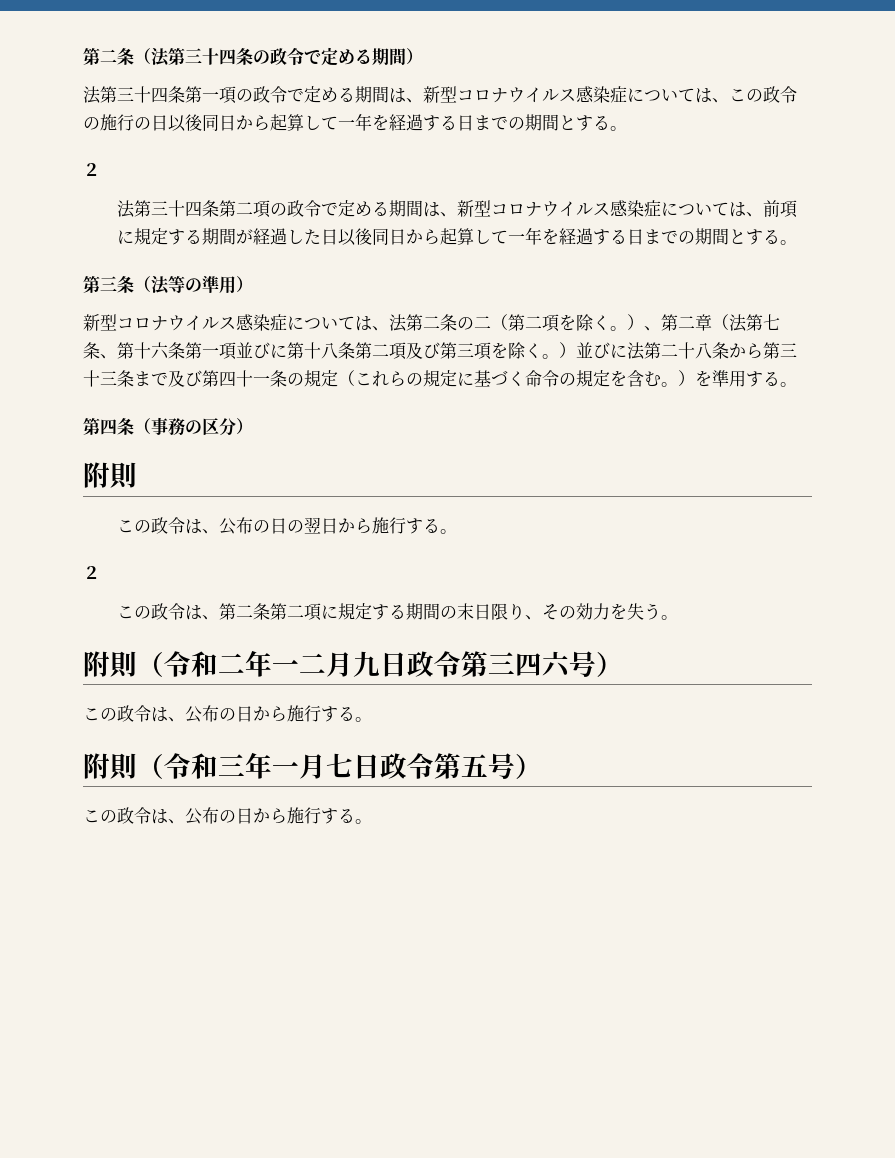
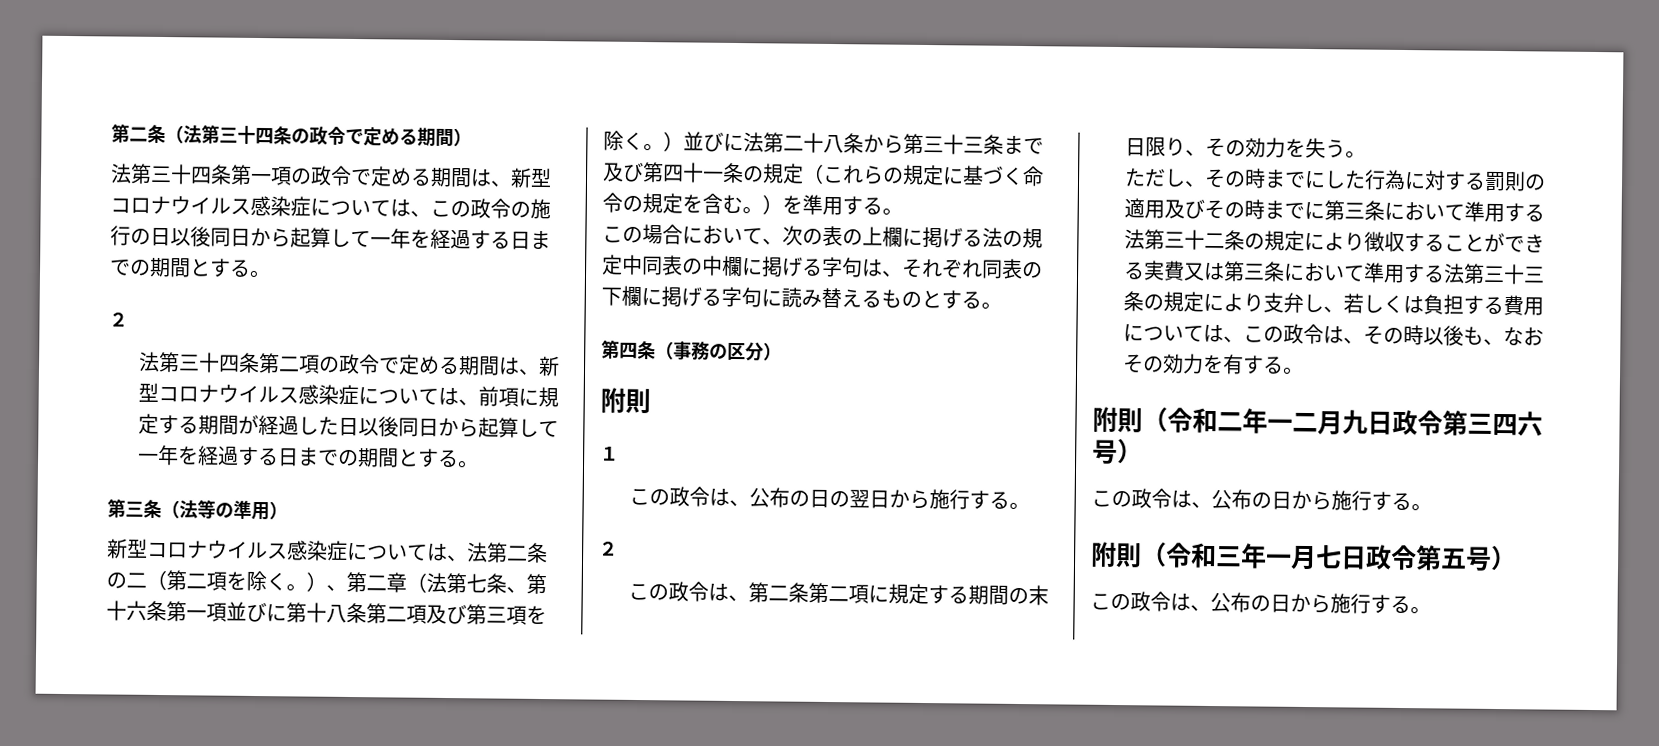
+ この場合において、次の表の上欄に掲げる法の規定中同表の中欄に掲げる字句は、それぞれ同表の下欄に掲げる字句に読み替えるものとする。
+ １
+ ただし、その時までにした行為に対する罰則の適用及びその時までに第三条において準用する法第三十二条の規定により徴収することができる実費又は第三条において準用する法第三十三条の規定により支弁し、若しくは負担する費用については、この政令は、その時以後も、なおその効力を有する。

